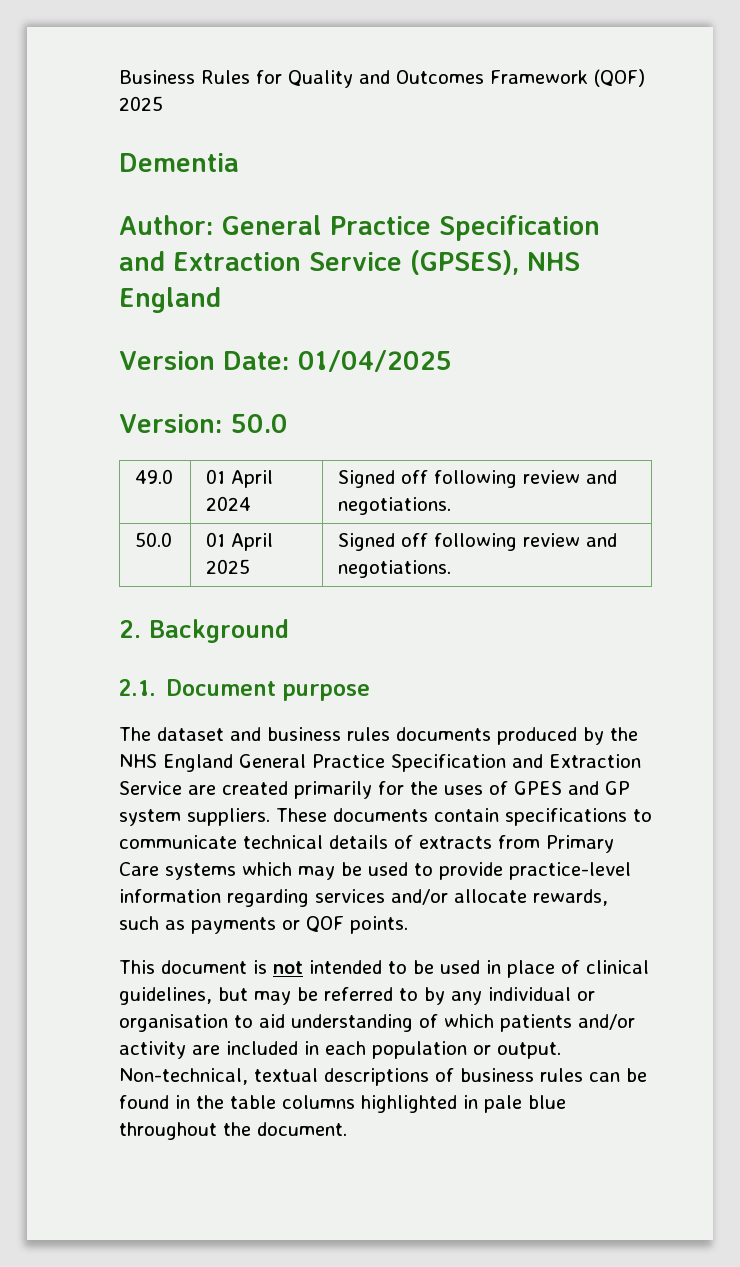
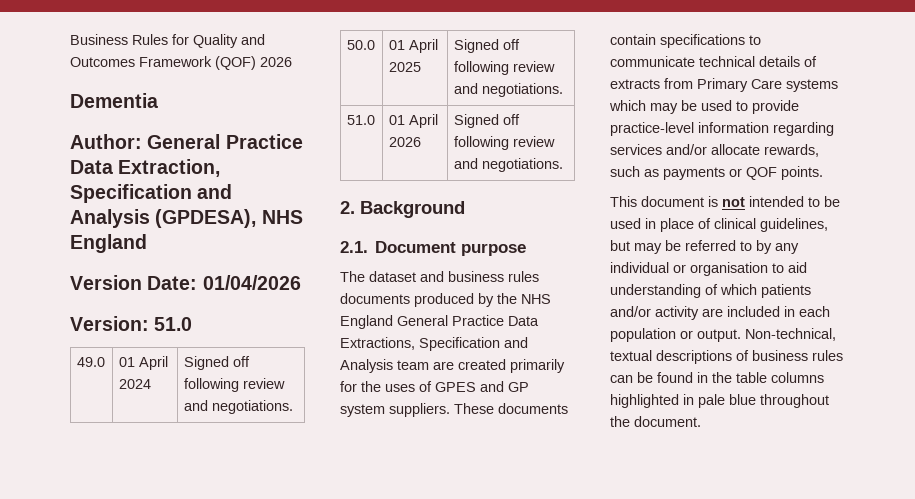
- Business Rules for Quality and Outcomes Framework (QOF) 2025
+ Business Rules for Quality and Outcomes Framework (QOF) 2026
- Author: General Practice Specification and Extraction Service (GPSES), NHS England
+ Author: General Practice Data Extraction, Specification and Analysis (GPDESA), NHS England
- Version Date: 01/04/2025
+ Version Date: 01/04/2026
- Version: 50.0
+ Version: 51.0
+ 51.0 | 01 April 2026 | Signed off following review and negotiations.
- The dataset and business rules documents produced by the NHS England General Practice Specification and Extraction Service are created primarily for the uses of GPES and GP system suppliers.
+ The dataset and business rules documents produced by the NHS England General Practice Data Extractions, Specification and Analysis team are created primarily for the uses of GPES and GP system suppliers.

